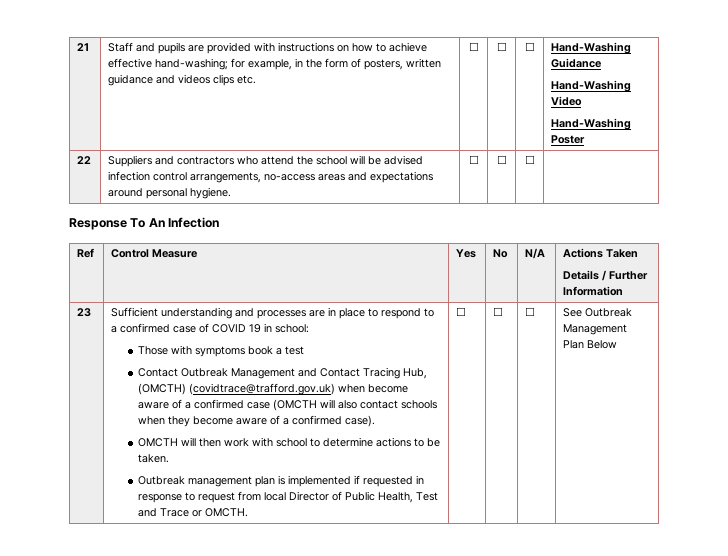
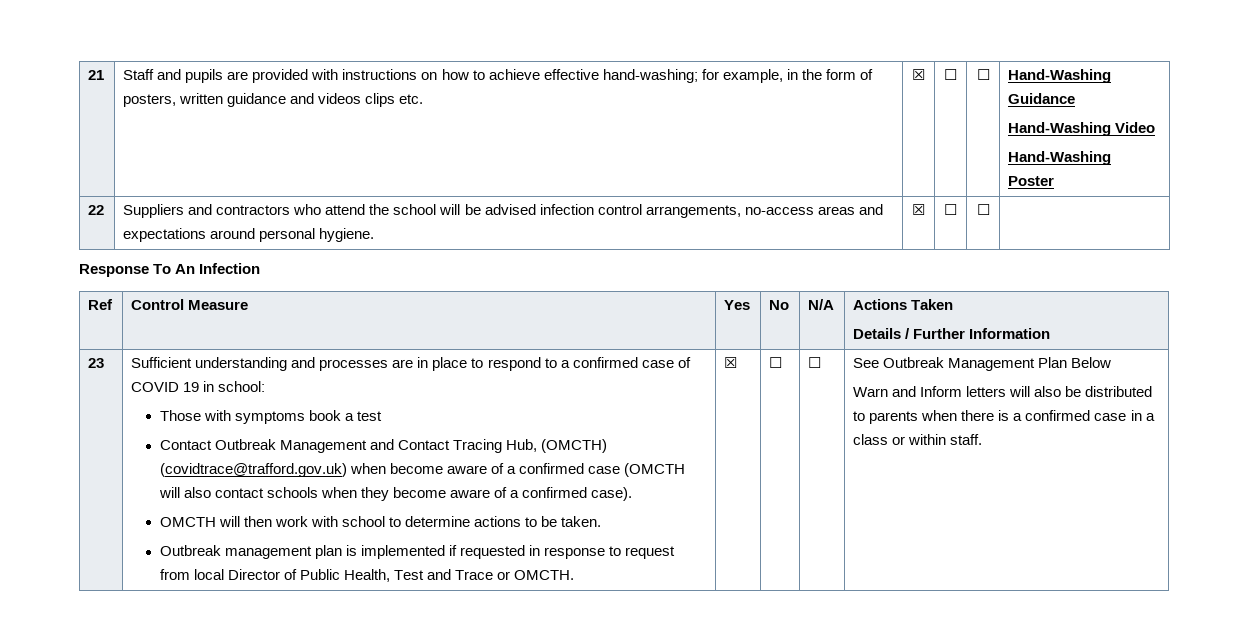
- 21 | Staff and pupils are provided with instructions on how to achieve effective hand-washing; for example, in the form of posters, written guidance and videos clips etc. | ☐ | ☐ | ☐ | Hand-Washing Guidance
+ 21 | Staff and pupils are provided with instructions on how to achieve effective hand-washing; for example, in the form of posters, written guidance and videos clips etc. | ☒ | ☐ | ☐ | Hand-Washing Guidance
- 22 | Suppliers and contractors who attend the school will be advised infection control arrangements, no-access areas and expectations around personal hygiene. | ☐ | ☐ | ☐ |
+ 22 | Suppliers and contractors who attend the school will be advised infection control arrangements, no-access areas and expectations around personal hygiene. | ☒ | ☐ | ☐ |
- Outbreak management plan is implemented if requested in response to request from local Director of Public Health, Test and Trace or OMCTH. | ☐
+ Outbreak management plan is implemented if requested in response to request from local Director of Public Health, Test and Trace or OMCTH. | ☒
+ Warn and Inform letters will also be distributed to parents when there is a confirmed case in a class or within staff.

